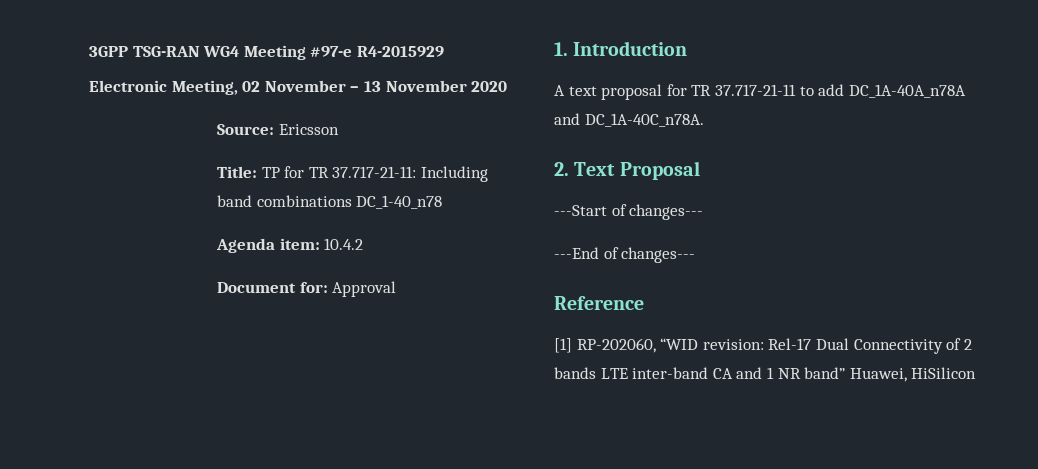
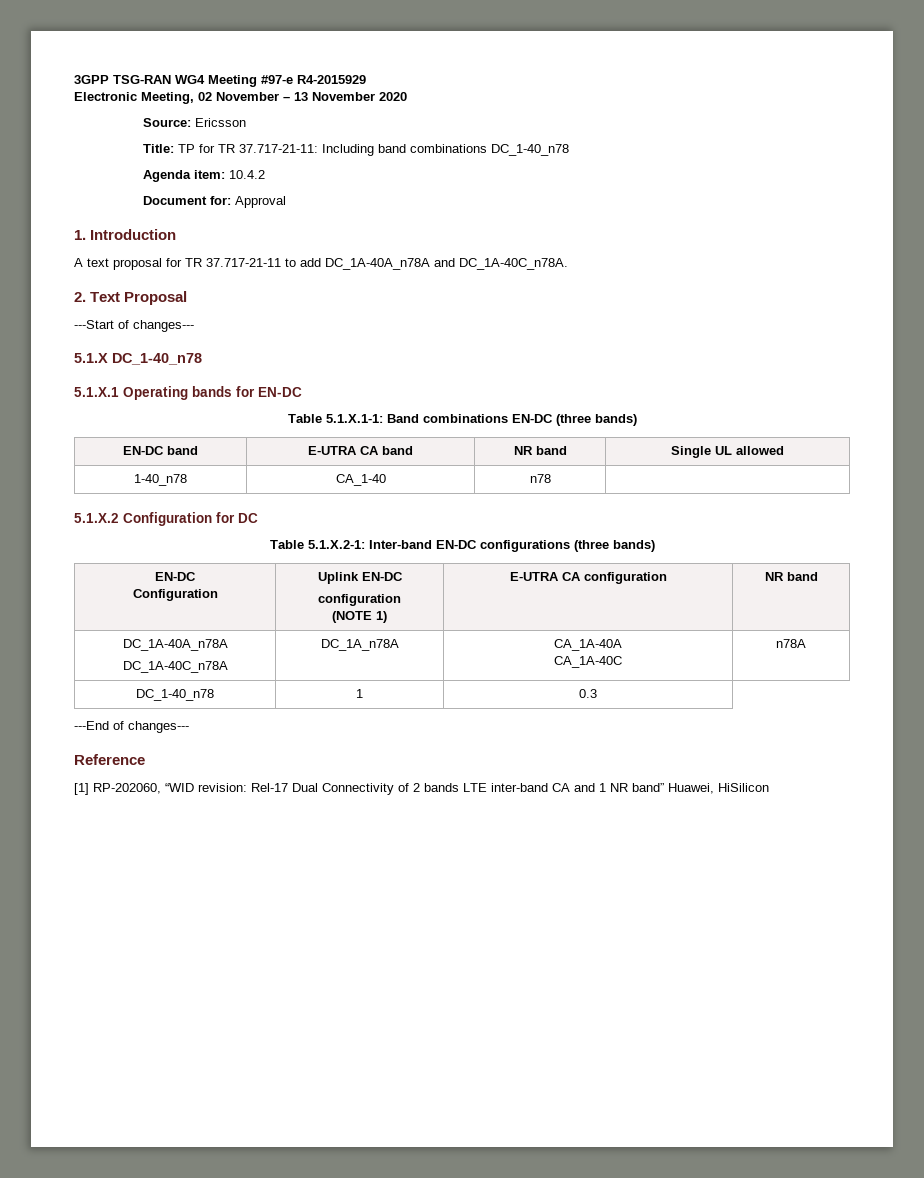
+ 5.1.X DC_1-40_n78
+ 5.1.X.1 Operating bands for EN-DC
+ Table 5.1.X.1-1: Band combinations EN-DC (three bands)
+ EN-DC band | E-UTRA CA band | NR band | Single UL allowed
+ 1-40_n78 | CA_1-40 | n78 |
+ 5.1.X.2 Configuration for DC
+ Table 5.1.X.2-1: Inter-band EN-DC configurations (three bands)
+ EN-DC
+ Configuration | Uplink EN-DC
+ configuration
+ (NOTE 1) | E-UTRA CA configuration | NR band
+ DC_1A-40A_n78A
+ DC_1A-40C_n78A | DC_1A_n78A | CA_1A-40A
+ CA_1A-40C | n78A
+ DC_1-40_n78 | 1 | 0.3

